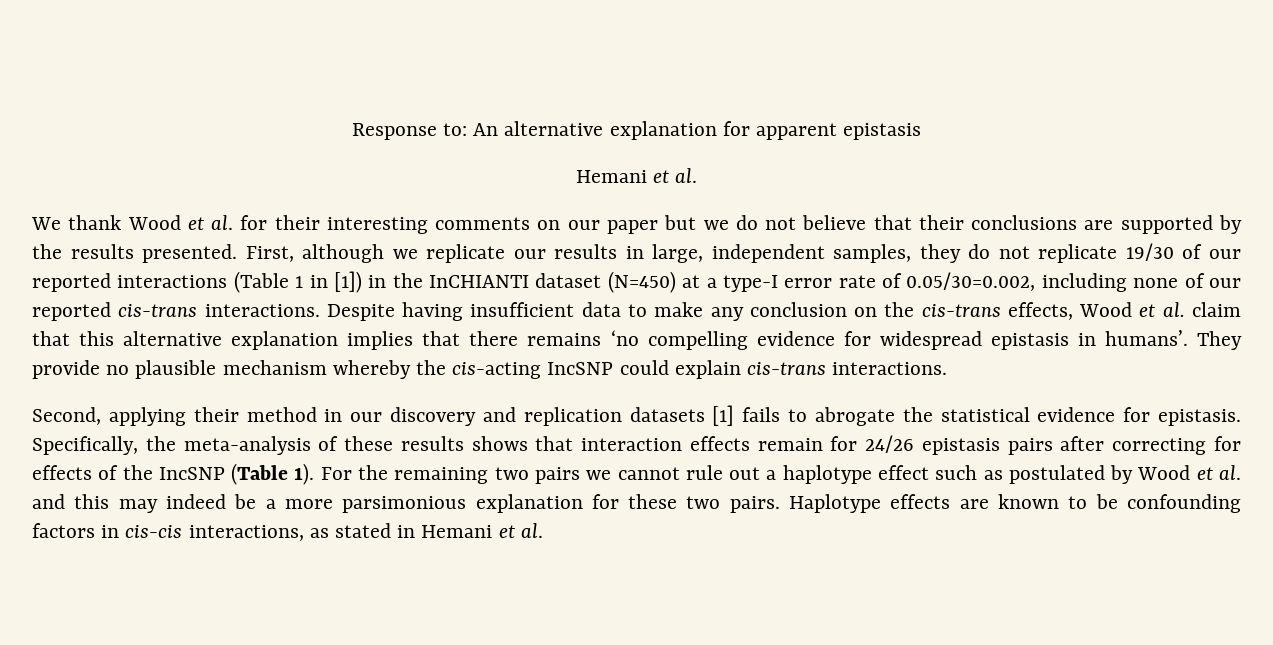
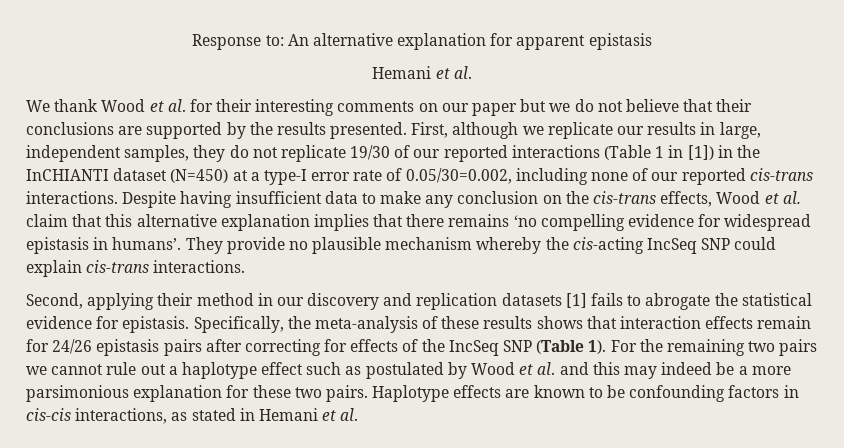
- They provide no plausible mechanism whereby the cis-acting IncSNP could explain cis-trans interactions.
+ They provide no plausible mechanism whereby the cis-acting IncSeq SNP could explain cis-trans interactions.
- Specifically, the meta-analysis of these results shows that interaction effects remain for 24/26 epistasis pairs after correcting for effects of the IncSNP (Table 1).
+ Specifically, the meta-analysis of these results shows that interaction effects remain for 24/26 epistasis pairs after correcting for effects of the IncSeq SNP (Table 1).

